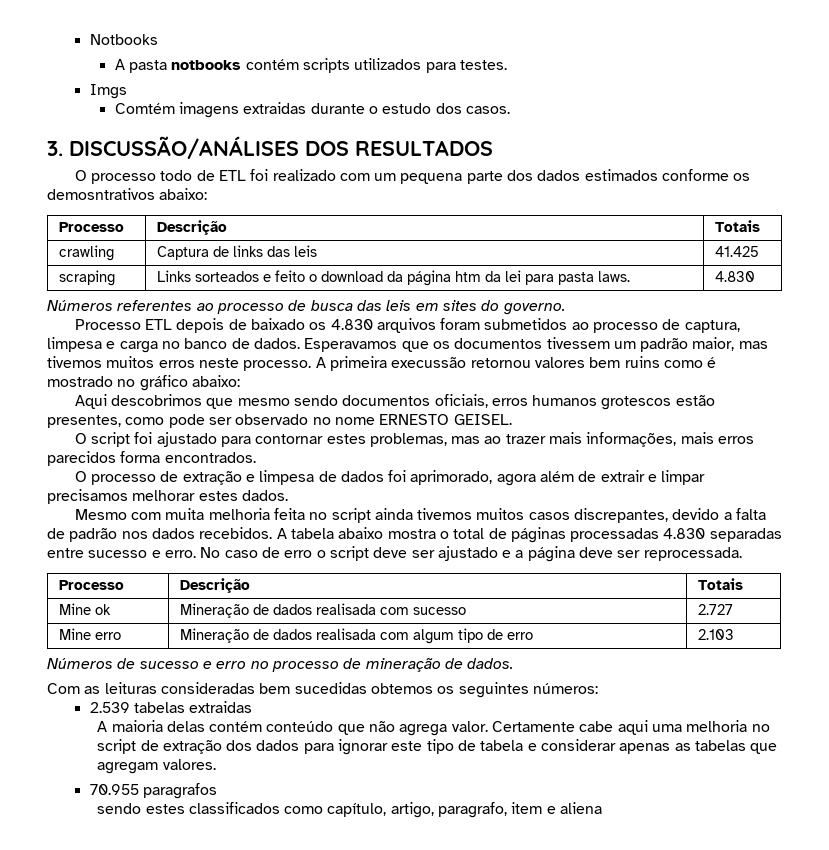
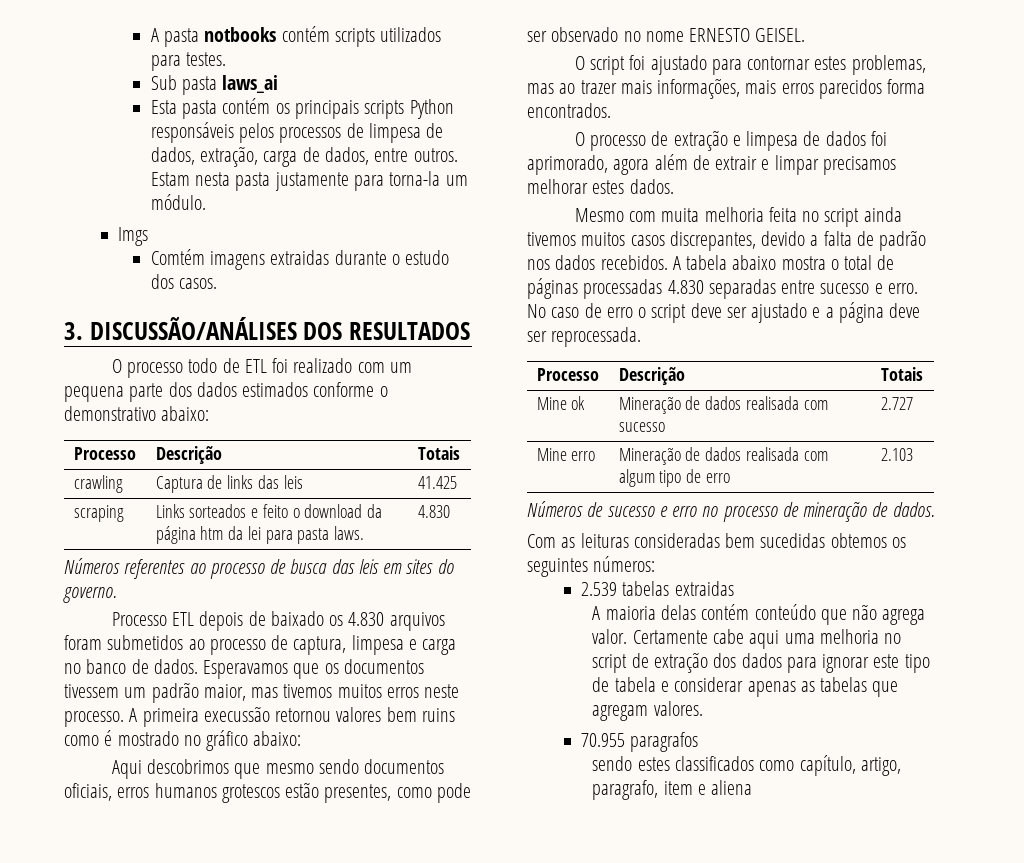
- Notbooks
+ Sub pasta laws_ai
+ Esta pasta contém os principais scripts Python responsáveis pelos processos de limpesa de dados, extração, carga de dados, entre outros. Estam nesta pasta justamente para torna-la um módulo.
- O processo todo de ETL foi realizado com um pequena parte dos dados estimados conforme os demosntrativos abaixo:
+ O processo todo de ETL foi realizado com um pequena parte dos dados estimados conforme o demonstrativo abaixo:

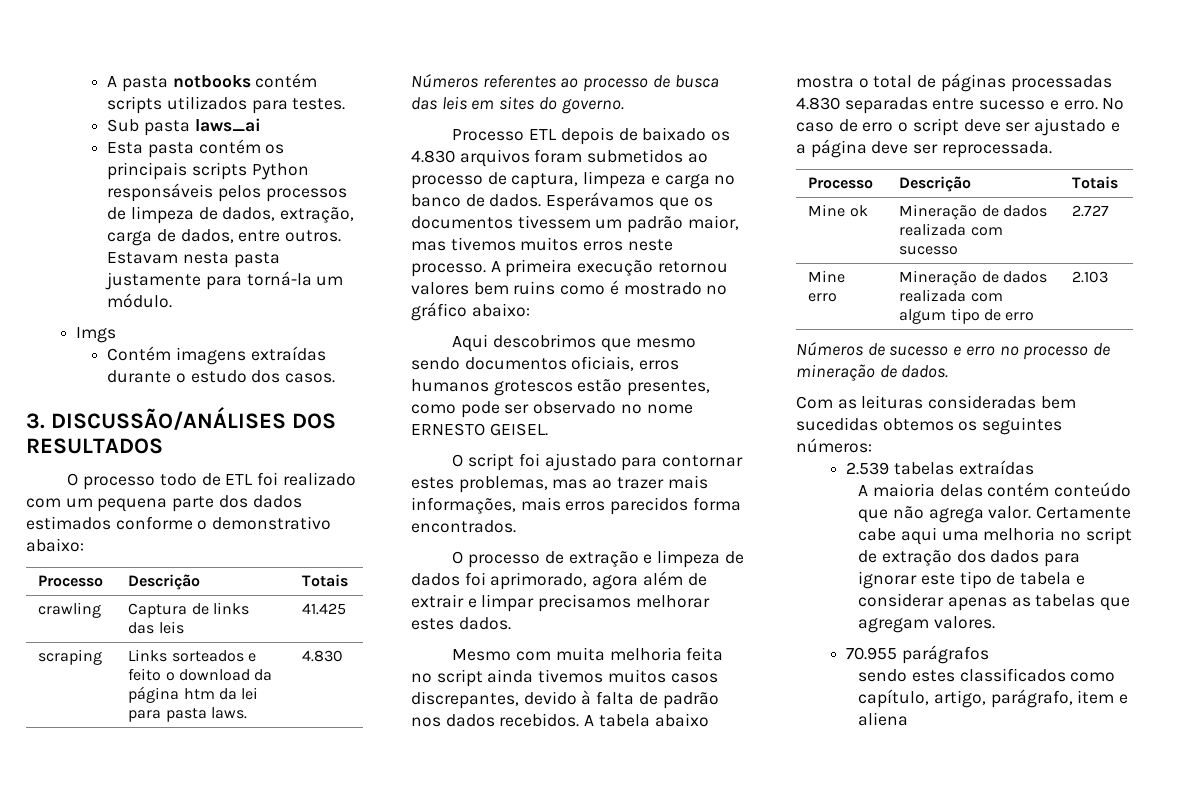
- Esta pasta contém os principais scripts Python responsáveis pelos processos de limpesa de dados, extração, carga de dados, entre outros.
+ Esta pasta contém os principais scripts Python responsáveis pelos processos de limpeza de dados, extração, carga de dados, entre outros.
- Estam nesta pasta justamente para torna-la um módulo.
+ Estavam nesta pasta justamente para torná-la um módulo.
- Comtém imagens extraidas durante o estudo dos casos.
+ Contém imagens extraídas durante o estudo dos casos.
- Processo ETL depois de baixado os 4.830 arquivos foram submetidos ao processo de captura, limpesa e carga no banco de dados.
+ Processo ETL depois de baixado os 4.830 arquivos foram submetidos ao processo de captura, limpeza e carga no banco de dados.
- Esperavamos que os documentos tivessem um padrão maior, mas tivemos muitos erros neste processo.
+ Esperávamos que os documentos tivessem um padrão maior, mas tivemos muitos erros neste processo.
- A primeira execussão retornou valores bem ruins como é mostrado no gráfico abaixo:
+ A primeira execução retornou valores bem ruins como é mostrado no gráfico abaixo:
- O processo de extração e limpesa de dados foi aprimorado, agora além de extrair e limpar precisamos melhorar estes dados.
+ O processo de extração e limpeza de dados foi aprimorado, agora além de extrair e limpar precisamos melhorar estes dados.
- Mesmo com muita melhoria feita no script ainda tivemos muitos casos discrepantes, devido a falta de padrão nos dados recebidos.
+ Mesmo com muita melhoria feita no script ainda tivemos muitos casos discrepantes, devido à falta de padrão nos dados recebidos.
- Mine ok | Mineração de dados realisada com sucesso | 2.727
+ Mine ok | Mineração de dados realizada com sucesso | 2.727
- Mine erro | Mineração de dados realisada com algum tipo de erro | 2.103
+ Mine erro | Mineração de dados realizada com algum tipo de erro | 2.103
- 2.539 tabelas extraidas
+ 2.539 tabelas extraídas
- 70.955 paragrafos
+ 70.955 parágrafos
- sendo estes classificados como capítulo, artigo, paragrafo, item e aliena
+ sendo estes classificados como capítulo, artigo, parágrafo, item e aliena

